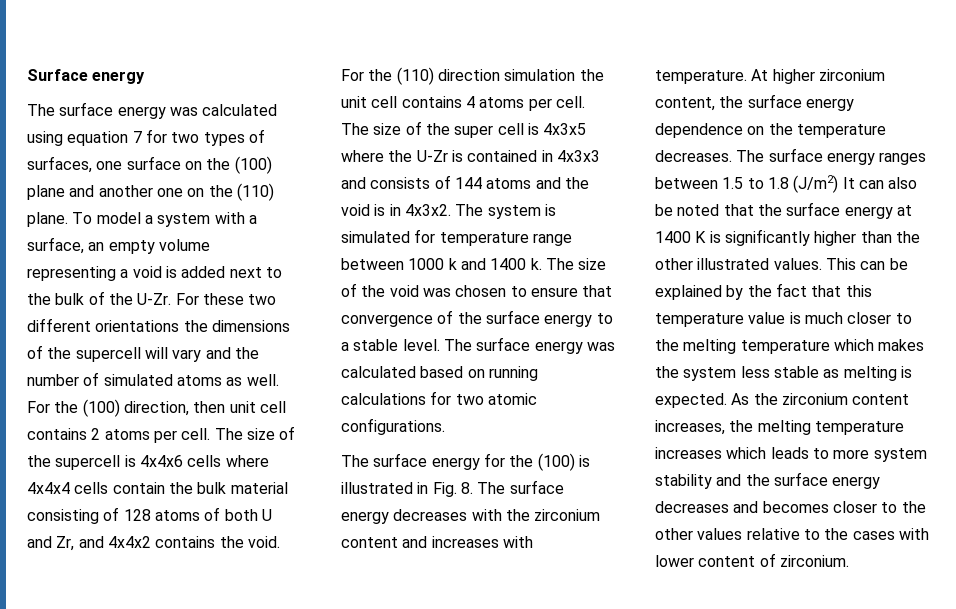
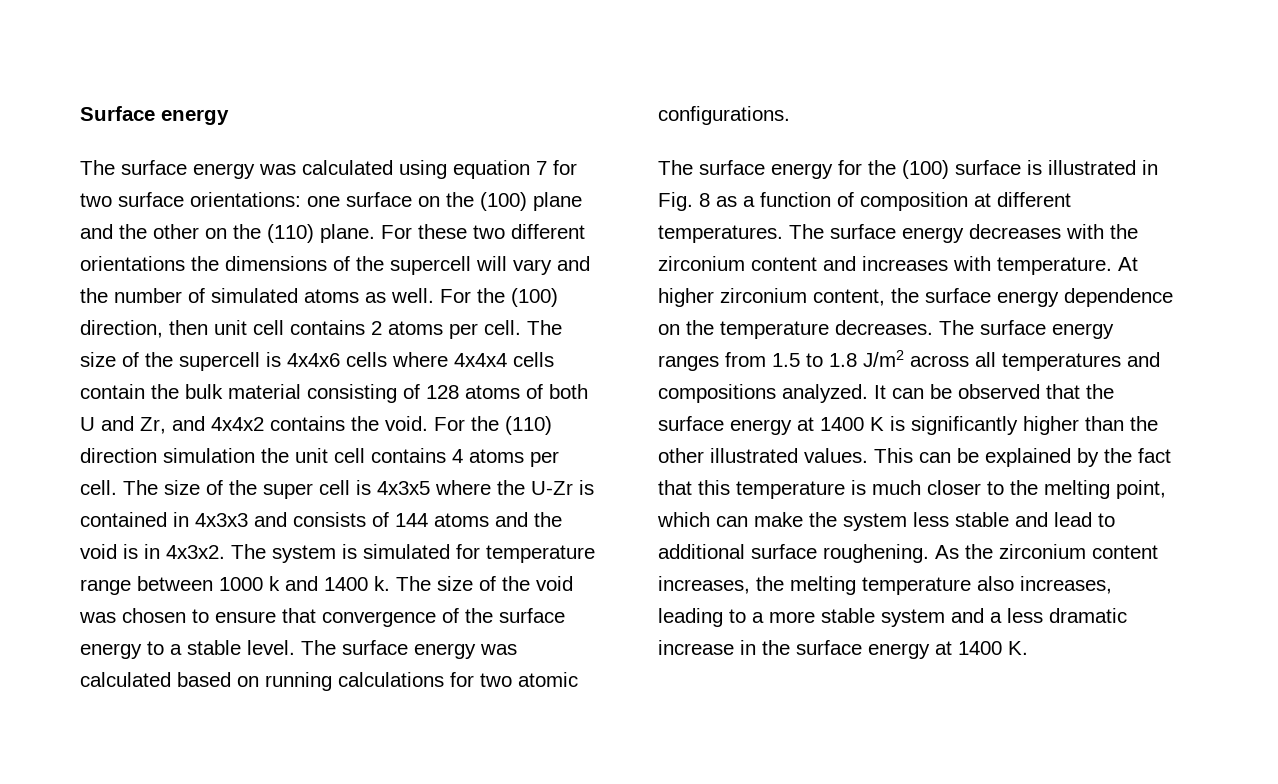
- The surface energy was calculated using equation 7 for two types of surfaces, one surface on the (100) plane and another one on the (110) plane.
+ The surface energy was calculated using equation 7 for two surface orientations: one surface on the (100) plane and the other on the (110) plane.
- To model a system with a surface, an empty volume representing a void is added next to the bulk of the U-Zr.
- The surface energy for the (100) is illustrated in Fig. 8. The surface energy decreases with the zirconium content and increases with temperature.
+ The surface energy for the (100) surface is illustrated in Fig. 8 as a function of composition at different temperatures. The surface energy decreases with the zirconium content and increases with temperature.
- The surface energy ranges between 1.5 to 1.8 (J/m2) It can also be noted that the surface energy at 1400 K is significantly higher than the other illustrated values.
+ The surface energy ranges from 1.5 to 1.8 J/m2 across all temperatures and compositions analyzed. It can be observed that the surface energy at 1400 K is significantly higher than the other illustrated values.
- This can be explained by the fact that this temperature value is much closer to the melting temperature which makes the system less stable as melting is expected.
+ This can be explained by the fact that this temperature is much closer to the melting point, which can make the system less stable and lead to additional surface roughening.
- As the zirconium content increases, the melting temperature increases which leads to more system stability and the surface energy decreases and becomes closer to the other values relative to the cases with lower content of zirconium.
+ As the zirconium content increases, the melting temperature also increases, leading to a more stable system and a less dramatic increase in the surface energy at 1400 K.

